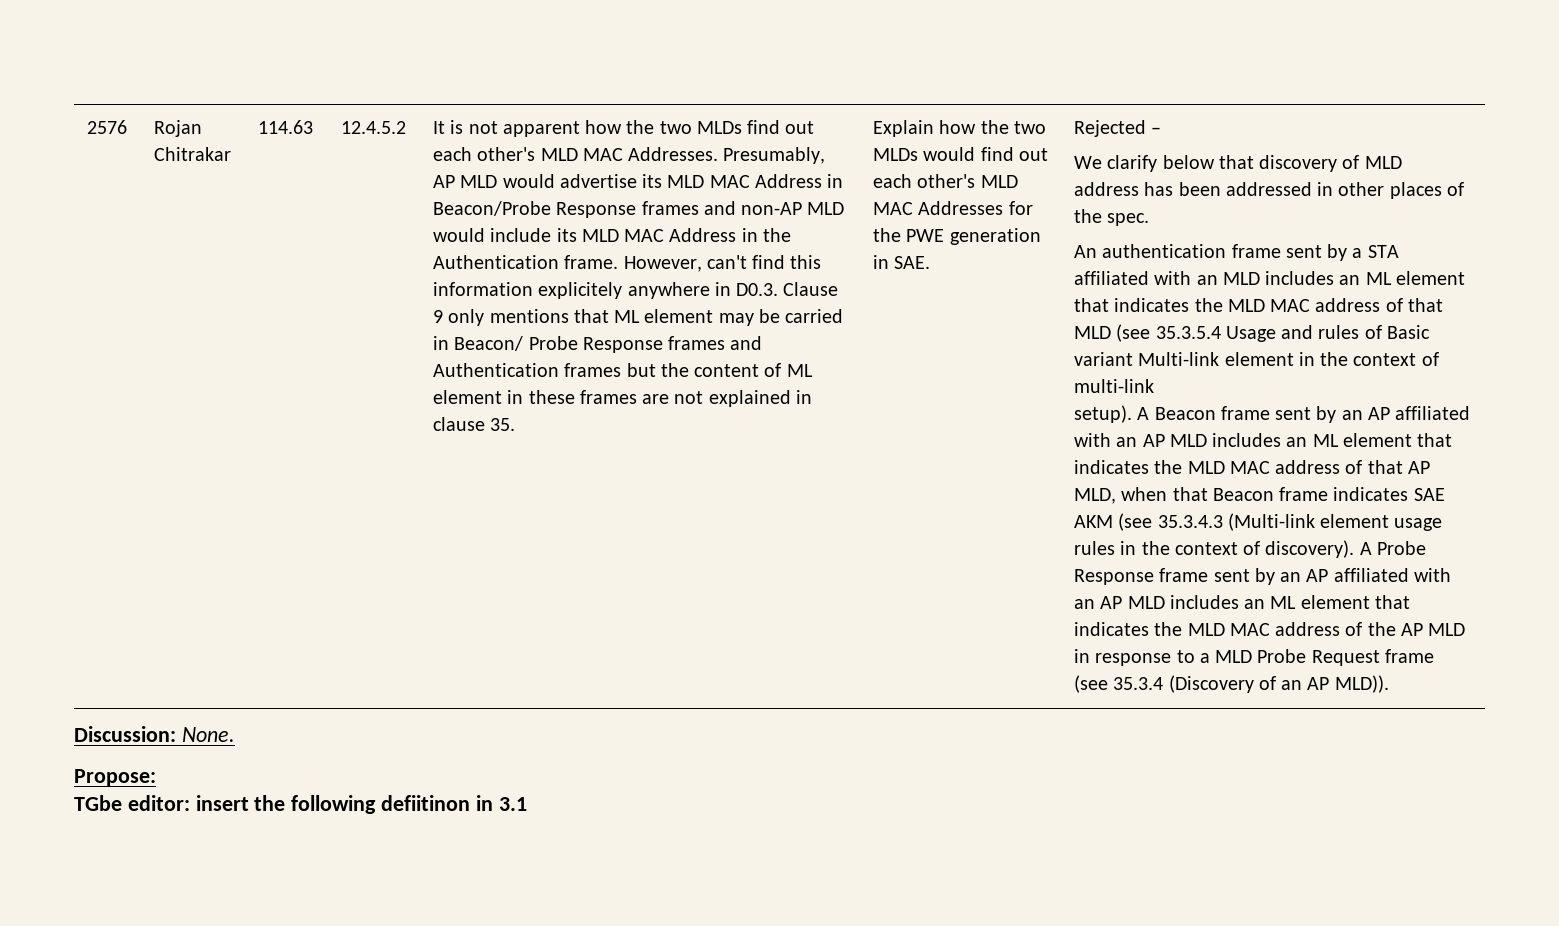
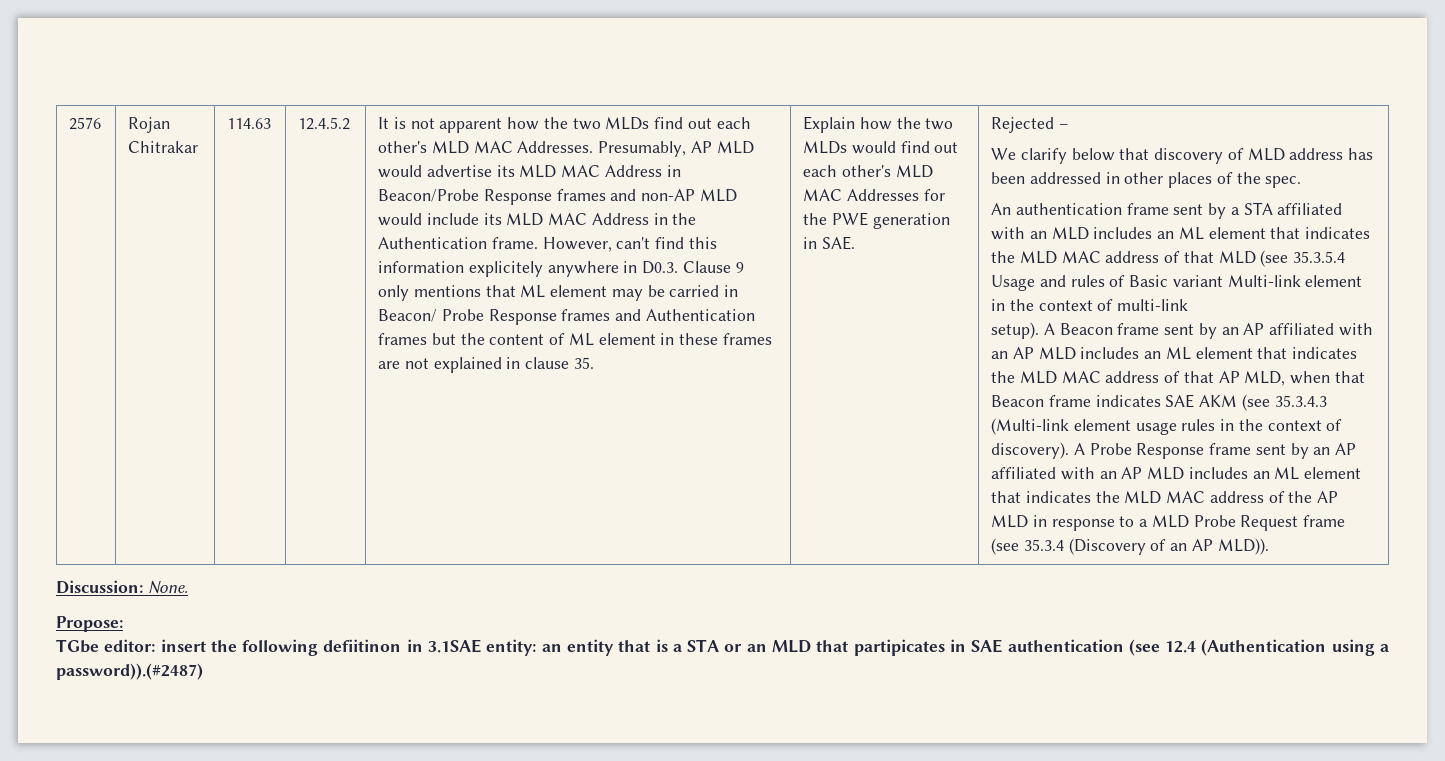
- TGbe editor: insert the following defiitinon in 3.1
+ TGbe editor: insert the following defiitinon in 3.1SAE entity: an entity that is a STA or an MLD that partipicates in SAE authentication (see 12.4 (Authentication using a password)).(#2487)

